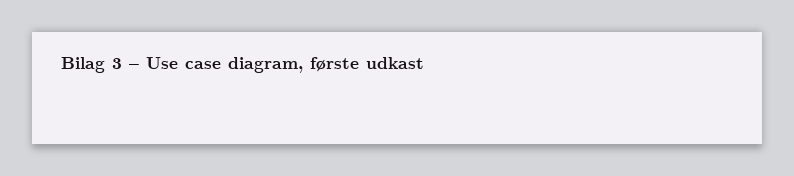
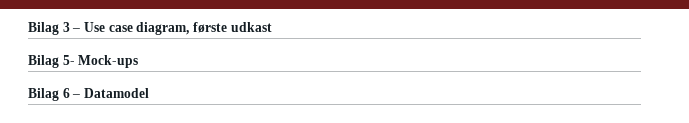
+ Bilag 5- Mock-ups
+ Bilag 6 – Datamodel

